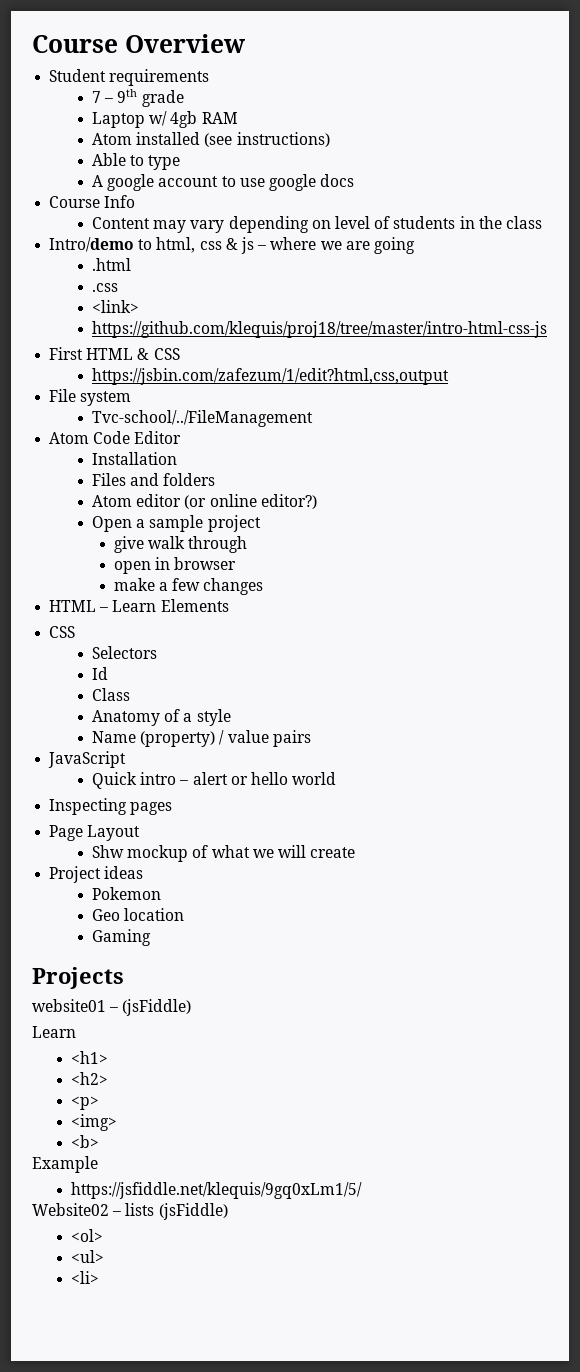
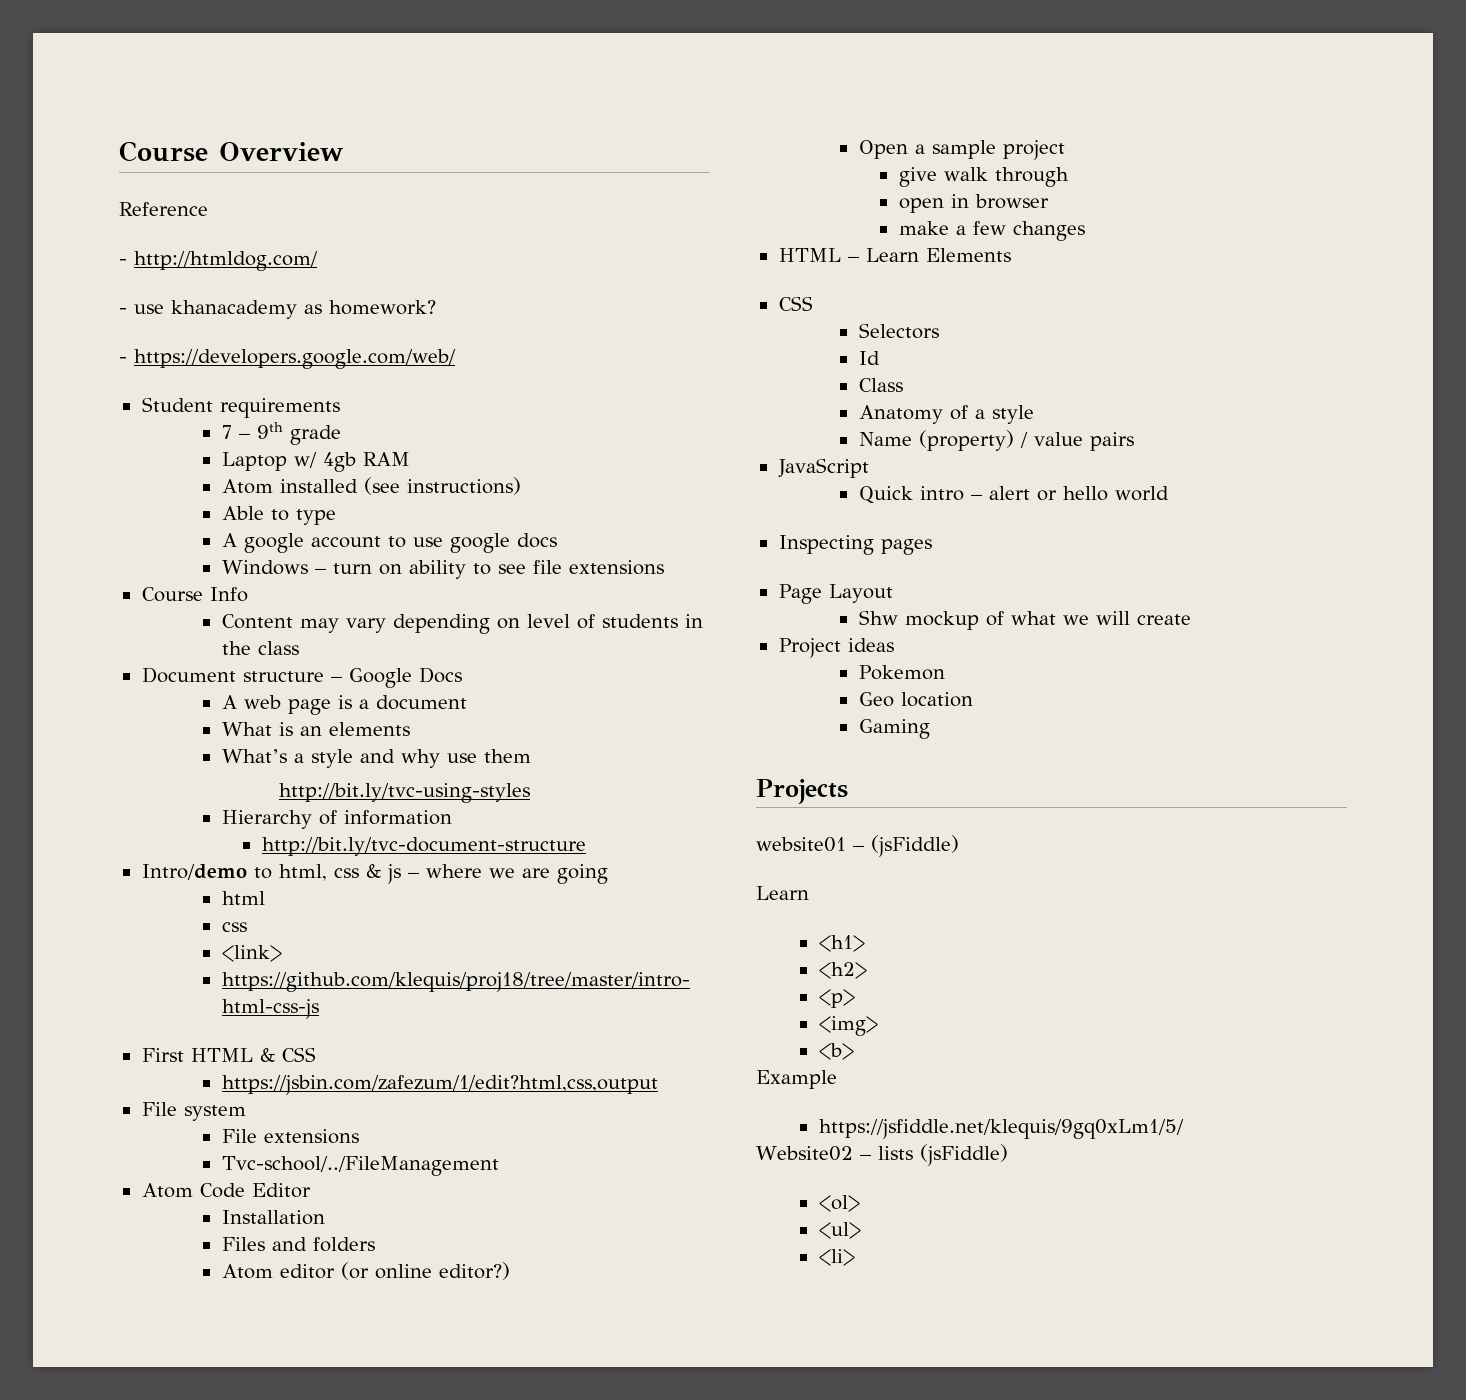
+ Reference
+ - http://htmldog.com/
+ - use khanacademy as homework?
+ - https://developers.google.com/web/
+ Windows – turn on ability to see file extensions
+ Document structure – Google Docs
+ A web page is a document
+ What is an elements
+ What’s a style and why use them
+ http://bit.ly/tvc-using-styles
+ Hierarchy of information
+ http://bit.ly/tvc-document-structure
- .html
- .css
+ html
+ css
+ File extensions

